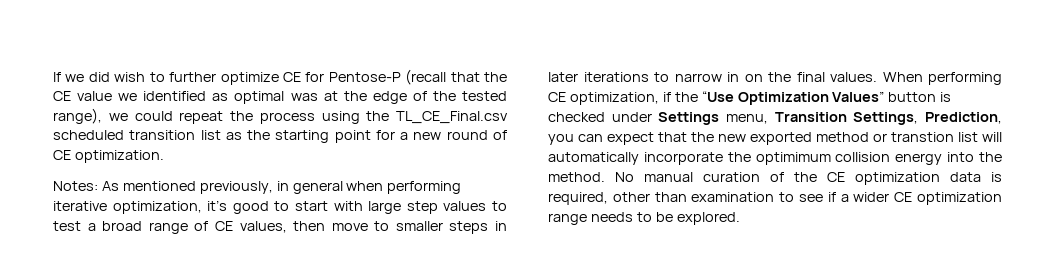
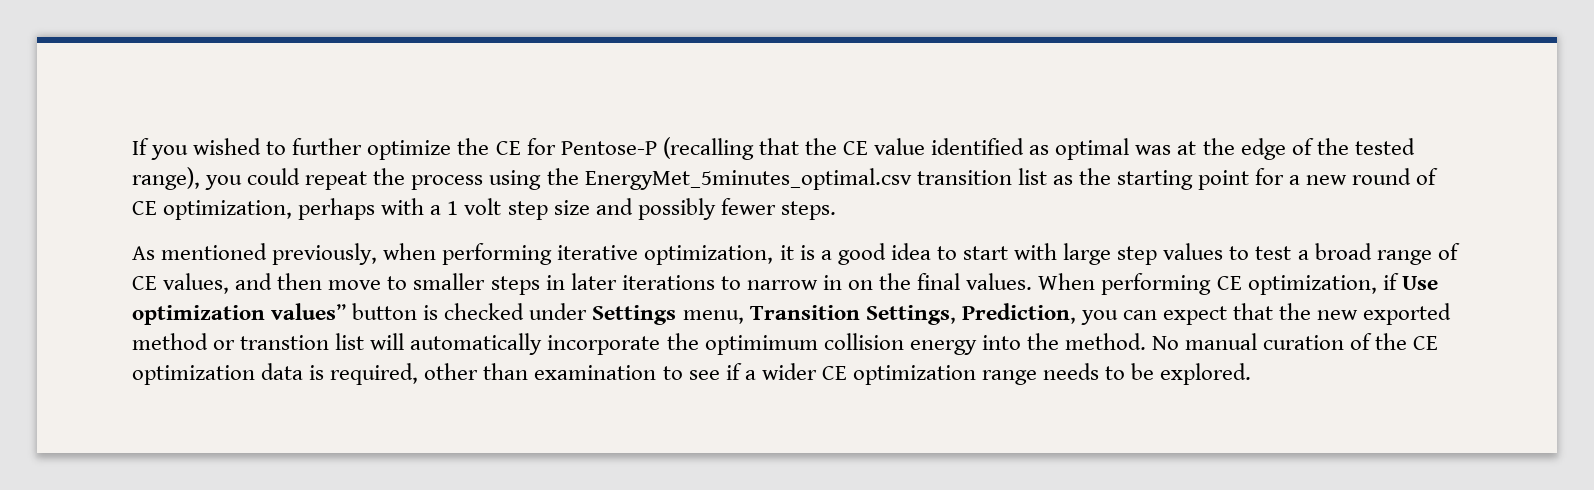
- If we did wish to further optimize CE for Pentose-P (recall that the CE value we identified as optimal was at the edge of the tested range), we could repeat the process using the TL_CE_Final.csv scheduled transition list as the starting point for a new round of CE optimization.
- Notes: As mentioned previously, in general when performing iterative optimization, it’s good to start with large step values to test a broad range of CE values, then move to smaller steps in later iterations to narrow in on the final values.
+ If you wished to further optimize the CE for Pentose-P (recalling that the CE value identified as optimal was at the edge of the tested range), you could repeat the process using the EnergyMet_5minutes_optimal.csv transition list as the starting point for a new round of CE optimization, perhaps with a 1 volt step size and possibly fewer steps.
+ As mentioned previously, when performing iterative optimization, it is a good idea to start with large step values to test a broad range of CE values, and then move to smaller steps in later iterations to narrow in on the final values.
- When performing CE optimization, if the “Use Optimization Values” button is checked under Settings menu, Transition Settings, Prediction, you can expect that the new exported method or transtion list will automatically incorporate the optimimum collision energy into the method.
+ When performing CE optimization, if Use optimization values” button is checked under Settings menu, Transition Settings, Prediction, you can expect that the new exported method or transtion list will automatically incorporate the optimimum collision energy into the method.

